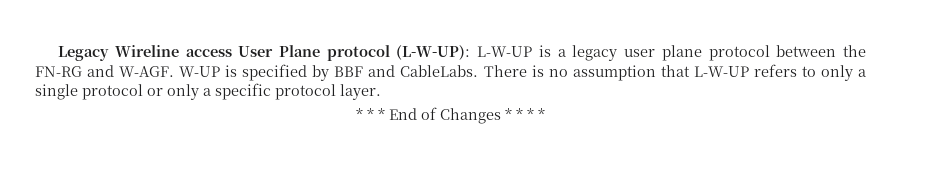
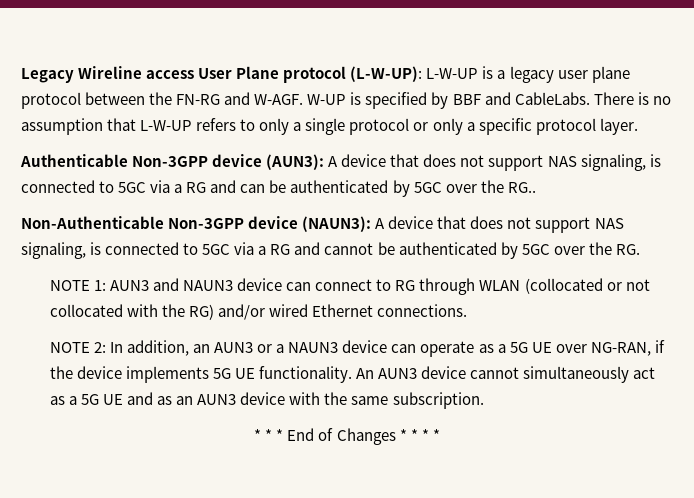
+ Authenticable Non-3GPP device (AUN3): A device that does not support NAS signaling, is connected to 5GC via a RG and can be authenticated by 5GC over the RG..
+ Non-Authenticable Non-3GPP device (NAUN3): A device that does not support NAS signaling, is connected to 5GC via a RG and cannot be authenticated by 5GC over the RG.
+ NOTE 1: AUN3 and NAUN3 device can connect to RG through WLAN (collocated or not collocated with the RG) and/or wired Ethernet connections.
+ NOTE 2: In addition, an AUN3 or a NAUN3 device can operate as a 5G UE over NG-RAN, if the device implements 5G UE functionality. An AUN3 device cannot simultaneously act as a 5G UE and as an AUN3 device with the same subscription.

